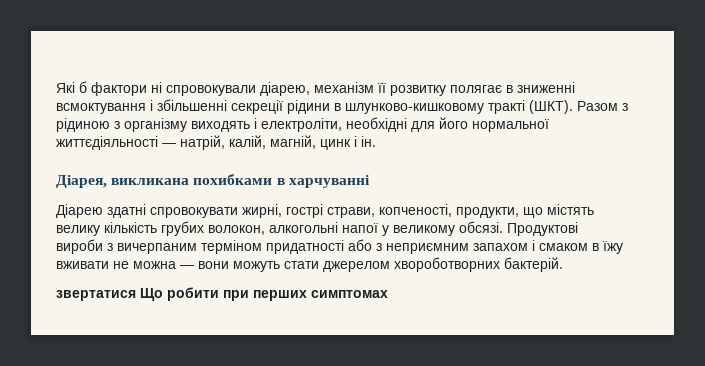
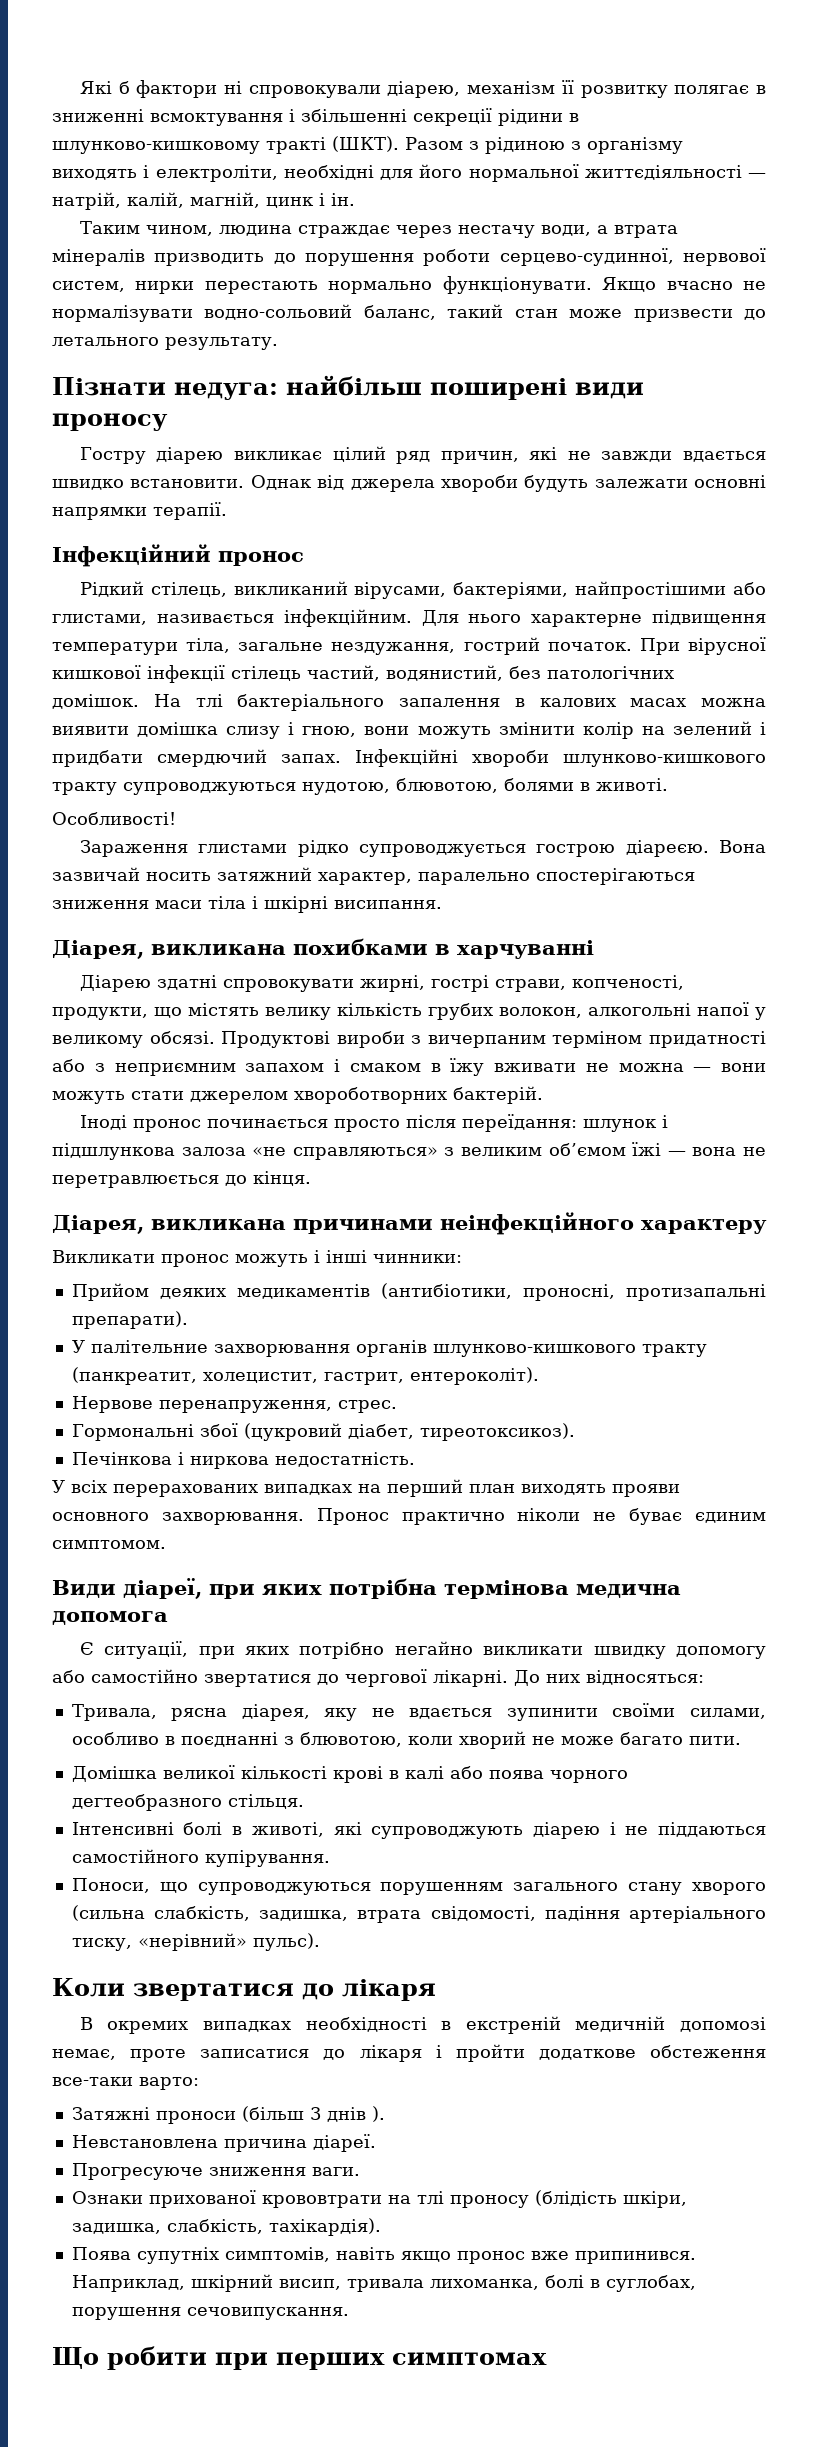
+ Таким чином, людина страждає через нестачу води, а втрата мінералів призводить до порушення роботи серцево-судинної, нервової систем, нирки перестають нормально функціонувати. Якщо вчасно не нормалізувати водно-сольовий баланс, такий стан може призвести до летального результату.
+ Пізнати недуга: найбільш поширені види проносу
+ Гостру діарею викликає цілий ряд причин, які не завжди вдається швидко встановити. Однак від джерела хвороби будуть залежати основні напрямки терапії.
+ Інфекційний пронос
+ Рідкий стілець, викликаний вірусами, бактеріями, найпростішими або глистами, називається інфекційним. Для нього характерне підвищення температури тіла, загальне нездужання, гострий початок. При вірусної кишкової інфекції стілець частий, водянистий, без патологічних домішок. На тлі бактеріального запалення в калових масах можна виявити домішка слизу і гною, вони можуть змінити колір на зелений і придбати смердючий запах. Інфекційні хвороби шлунково-кишкового тракту супроводжуються нудотою, блювотою, болями в животі.
+ Особливості!
+ Зараження глистами рідко супроводжується гострою діареєю. Вона зазвичай носить затяжний характер, паралельно спостерігаються зниження маси тіла і шкірні висипання.
- звертатися Що робити при перших симптомах
+ Іноді пронос починається просто після переїдання: шлунок і підшлункова залоза «не справляються» з великим об’ємом їжі — вона не перетравлюється до кінця.
+ Діарея, викликана причинами неінфекційного характеру
+ Викликати пронос можуть і інші чинники:
+ Прийом деяких медикаментів (антибіотики, проносні, протизапальні препарати).
+ У палітельние захворювання органів шлунково-кишкового тракту (панкреатит, холецистит, гастрит, ентероколіт).
+ Нервове перенапруження, стрес.
+ Гормональні збої (цукровий діабет, тиреотоксикоз).
+ Печінкова і ниркова недостатність.
+ У всіх перерахованих випадках на перший план виходять прояви основного захворювання. Пронос практично ніколи не буває єдиним симптомом.
+ Види діареї, при яких потрібна термінова медична допомога
+ Є ситуації, при яких потрібно негайно викликати швидку допомогу або самостійно звертатися до чергової лікарні. До них відносяться:
+ Тривала, рясна діарея, яку не вдається зупинити своїми силами, особливо в поєднанні з блювотою, коли хворий не може багато пити.
+ Домішка великої кількості крові в калі або поява чорного дегтеобразного стільця.
+ Інтенсивні болі в животі, які супроводжують діарею і не піддаються самостійного купірування.
+ Поноси, що супроводжуються порушенням загального стану хворого (сильна слабкість, задишка, втрата свідомості, падіння артеріального тиску, «нерівний» пульс).
+ Коли звертатися до лікаря
+ В окремих випадках необхідності в екстреній медичній допомозі немає, проте записатися до лікаря і пройти додаткове обстеження все-таки варто:
+ Затяжні проноси (більш 3 днів ).
+ Невстановлена причина діареї.
+ Прогресуюче зниження ваги.
+ Ознаки прихованої крововтрати на тлі проносу (блідість шкіри, задишка, слабкість, тахікардія).
+ Поява супутніх симптомів, навіть якщо пронос вже припинився. Наприклад, шкірний висип, тривала лихоманка, болі в суглобах, порушення сечовипускання.
+ Що робити при перших симптомах

